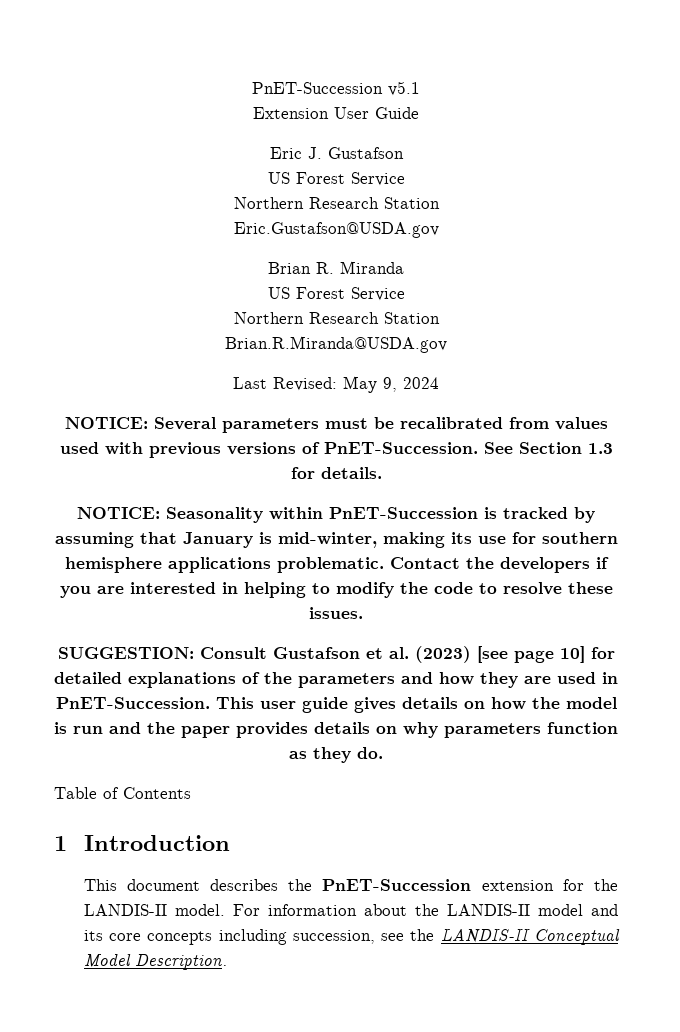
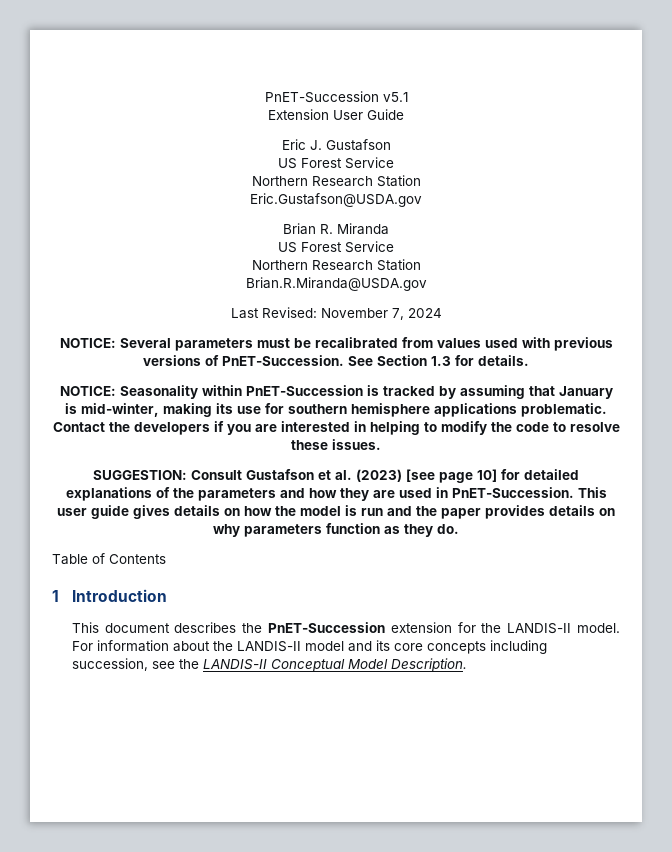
- Last Revised: May 9, 2024
+ Last Revised: November 7, 2024

